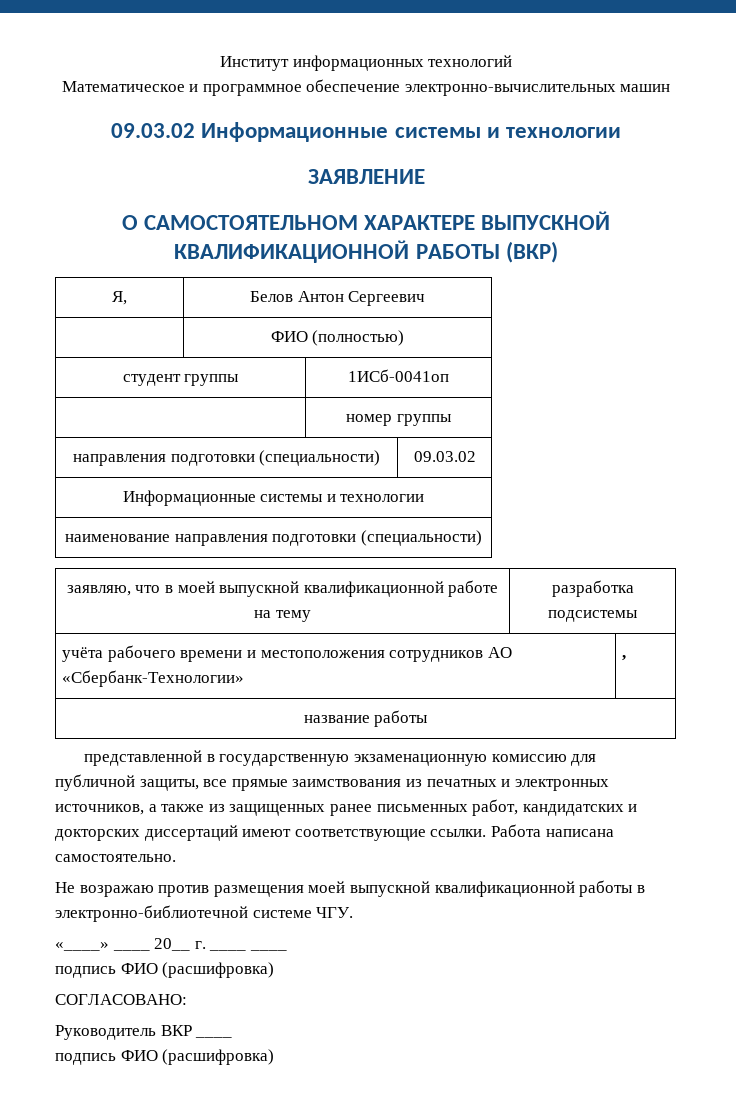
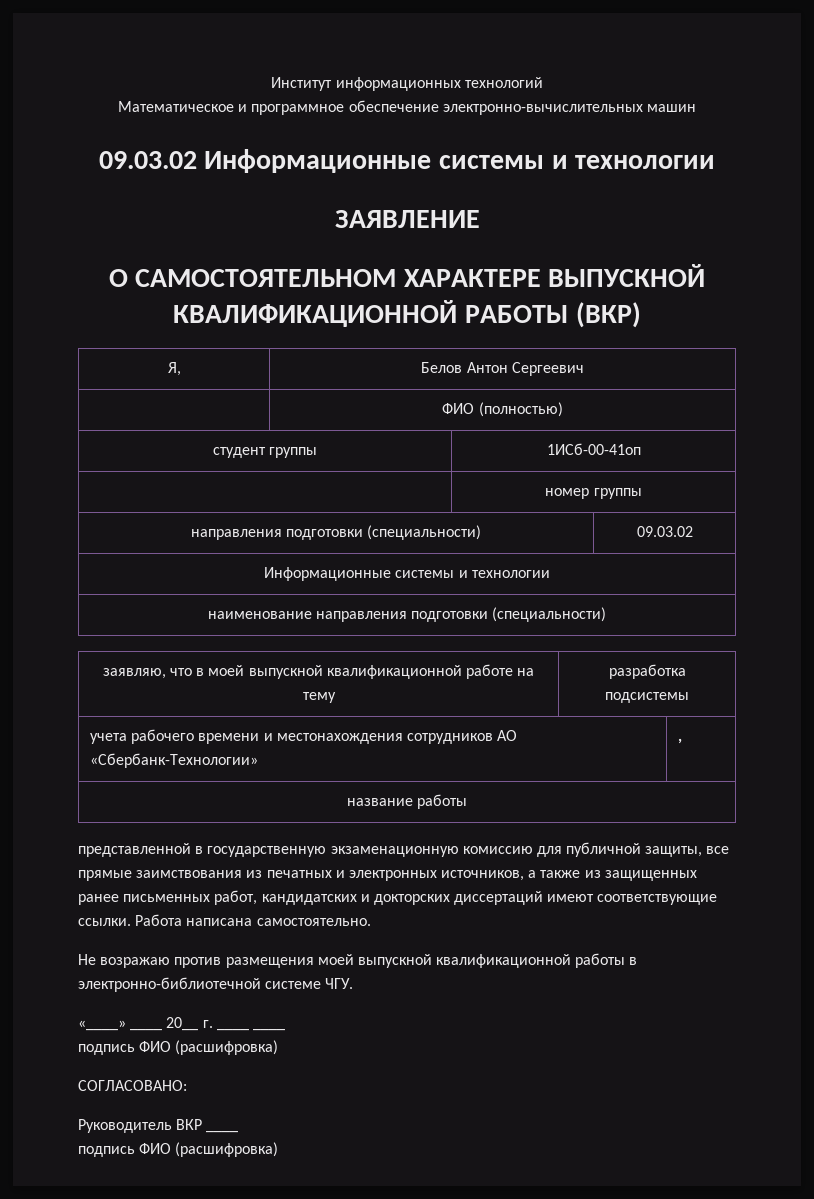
- студент группы | 1ИСб-0041оп
+ студент группы | 1ИСб-00-41оп
- учёта рабочего времени и местоположения сотрудников АО «Сбербанк-Технологии» | ,
+ учета рабочего времени и местонахождения сотрудников АО «Сбербанк-Технологии» | ,

